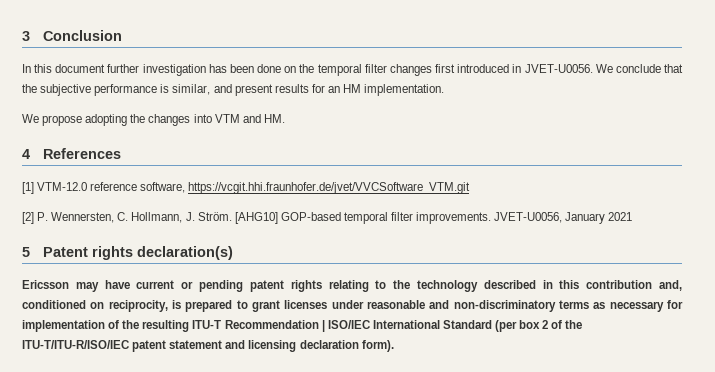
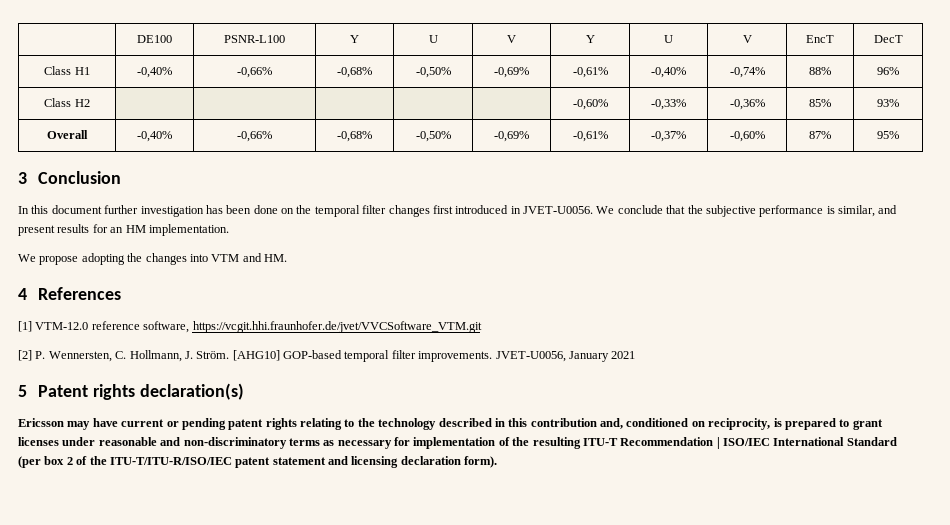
+ | DE100 | PSNR-L100 | Y | U | V | Y | U | V | EncT | DecT
+ Class H1 | -0,40% | -0,66% | -0,68% | -0,50% | -0,69% | -0,61% | -0,40% | -0,74% | 88% | 96%
+ Class H2 | | | | | | -0,60% | -0,33% | -0,36% | 85% | 93%
+ Overall | -0,40% | -0,66% | -0,68% | -0,50% | -0,69% | -0,61% | -0,37% | -0,60% | 87% | 95%

